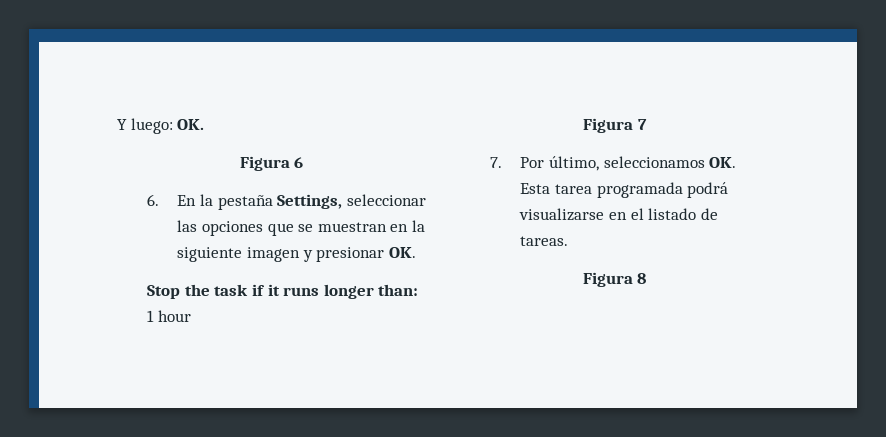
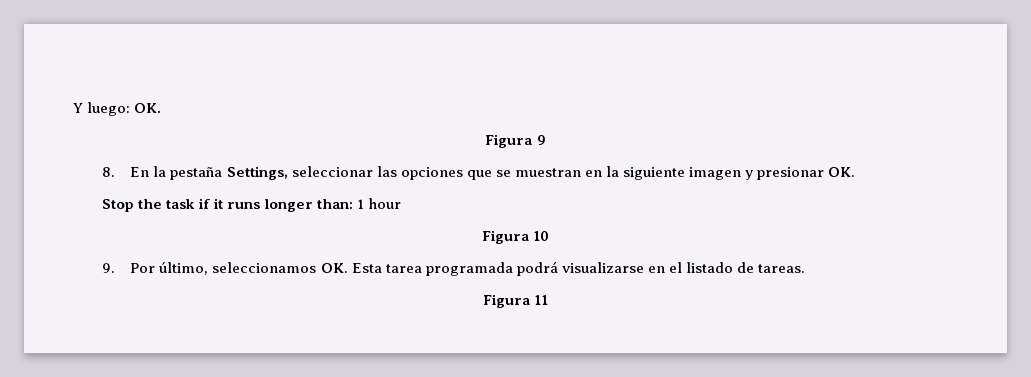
- Figura 6
- 6. En la pestaña Settings, seleccionar las opciones que se muestran en la siguiente imagen y presionar OK.
+ Figura 9
+ 8. En la pestaña Settings, seleccionar las opciones que se muestran en la siguiente imagen y presionar OK.
- Figura 7
- 7. Por último, seleccionamos OK. Esta tarea programada podrá visualizarse en el listado de tareas.
+ Figura 10
+ 9. Por último, seleccionamos OK. Esta tarea programada podrá visualizarse en el listado de tareas.
- Figura 8
+ Figura 11

